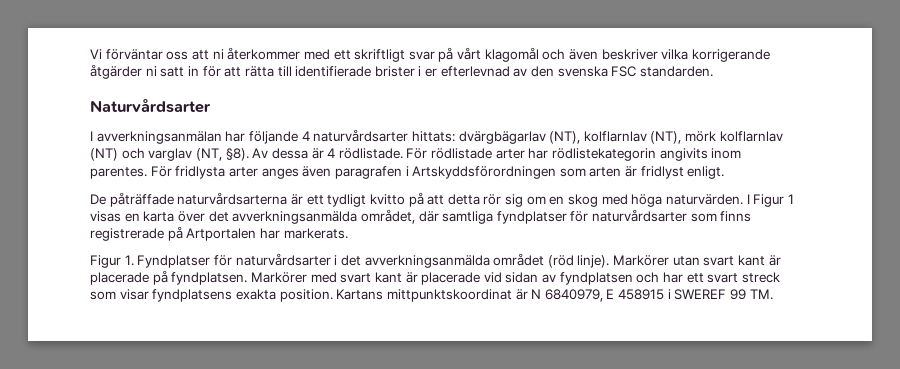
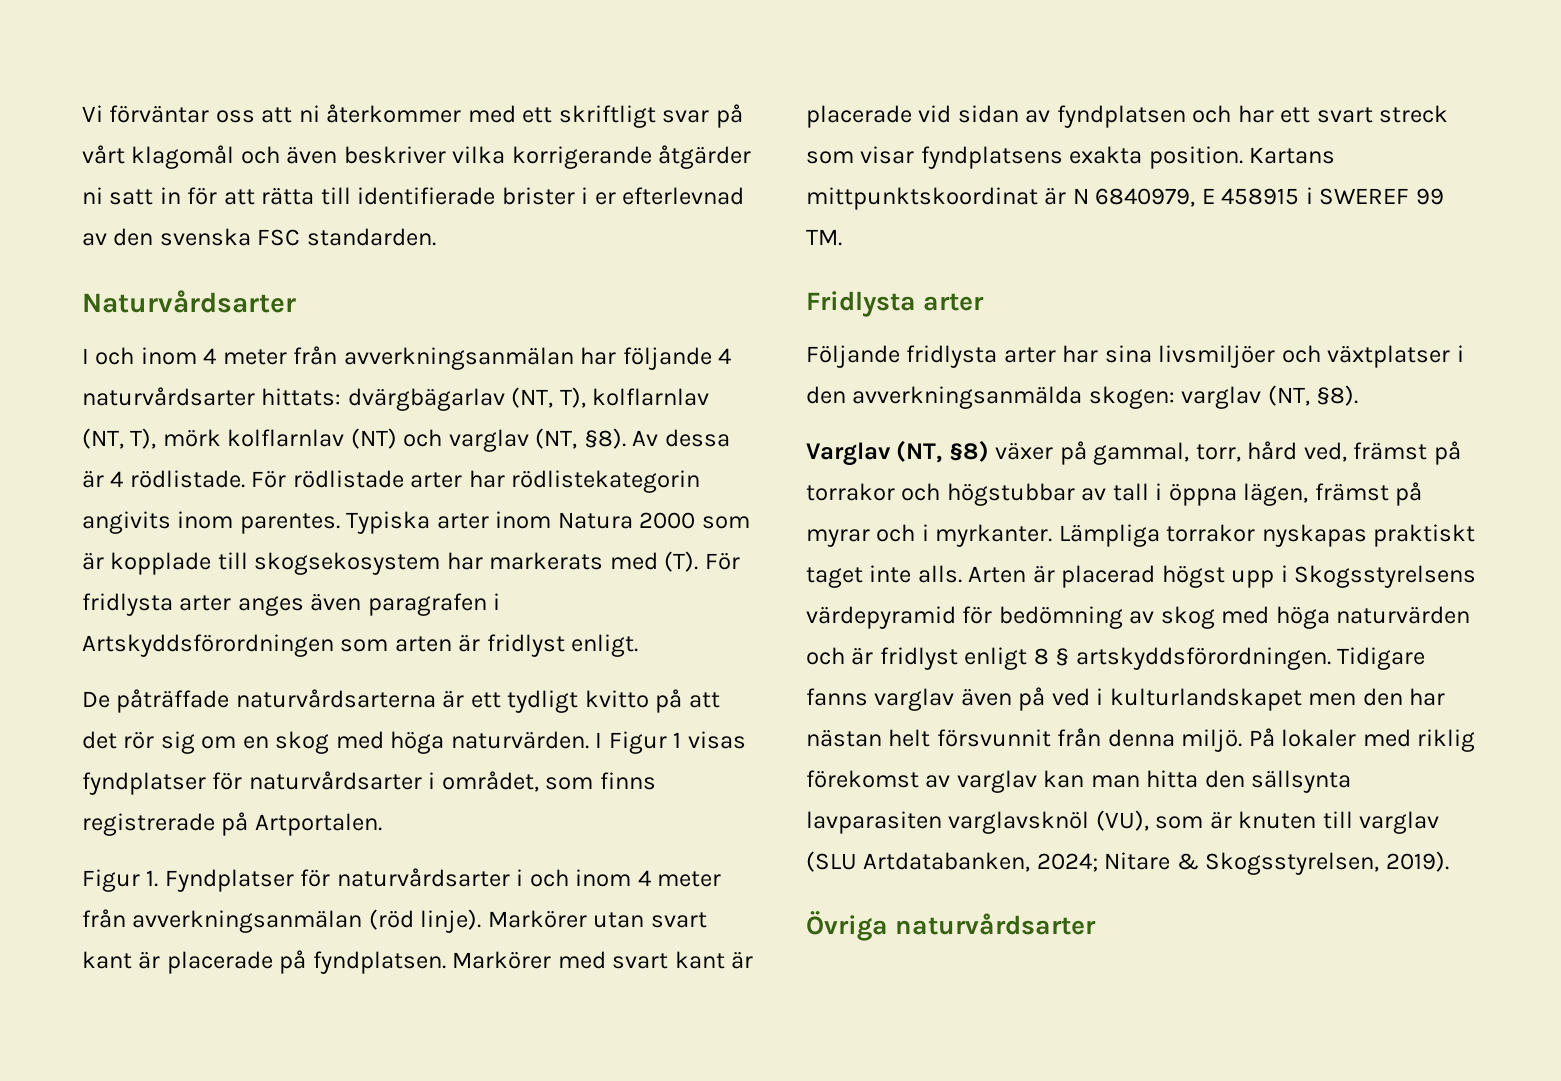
- I avverkningsanmälan har följande 4 naturvårdsarter hittats: dvärgbägarlav (NT), kolflarnlav (NT), mörk kolflarnlav (NT) och varglav (NT, §8).
+ I och inom 4 meter från avverkningsanmälan har följande 4 naturvårdsarter hittats: dvärgbägarlav (NT, T), kolflarnlav (NT, T), mörk kolflarnlav (NT) och varglav (NT, §8).
- För fridlysta arter anges även paragrafen i Artskyddsförordningen som arten är fridlyst enligt.
+ Typiska arter inom Natura 2000 som är kopplade till skogsekosystem har markerats med (T). För fridlysta arter anges även paragrafen i Artskyddsförordningen som arten är fridlyst enligt.
- De påträffade naturvårdsarterna är ett tydligt kvitto på att detta rör sig om en skog med höga naturvärden.
+ De påträffade naturvårdsarterna är ett tydligt kvitto på att det rör sig om en skog med höga naturvärden.
- I Figur 1 visas en karta över det avverkningsanmälda området, där samtliga fyndplatser för naturvårdsarter som finns registrerade på Artportalen har markerats.
+ I Figur 1 visas fyndplatser för naturvårdsarter i området, som finns registrerade på Artportalen.
- Figur 1. Fyndplatser för naturvårdsarter i det avverkningsanmälda området (röd linje).
+ Figur 1. Fyndplatser för naturvårdsarter i och inom 4 meter från avverkningsanmälan (röd linje).
+ Fridlysta arter
+ Följande fridlysta arter har sina livsmiljöer och växtplatser i den avverkningsanmälda skogen: varglav (NT, §8).
+ Varglav (NT, §8) växer på gammal, torr, hård ved, främst på torrakor och högstubbar av tall i öppna lägen, främst på myrar och i myrkanter. Lämpliga torrakor nyskapas praktiskt taget inte alls. Arten är placerad högst upp i Skogsstyrelsens värdepyramid för bedömning av skog med höga naturvärden och är fridlyst enligt 8 § artskyddsförordningen. Tidigare fanns varglav även på ved i kulturlandskapet men den har nästan helt försvunnit från denna miljö. På lokaler med riklig förekomst av varglav kan man hitta den sällsynta lavparasiten varglavsknöl (VU), som är knuten till varglav (SLU Artdatabanken, 2024; Nitare & Skogsstyrelsen, 2019).
+ Övriga naturvårdsarter

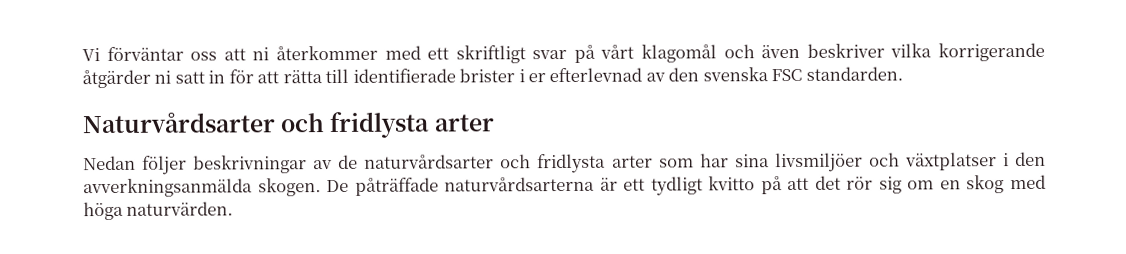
- Naturvårdsarter
- I och inom 4 meter från avverkningsanmälan har följande 4 naturvårdsarter hittats: dvärgbägarlav (NT, T), kolflarnlav (NT, T), mörk kolflarnlav (NT) och varglav (NT, §8). Av dessa är 4 rödlistade. För rödlistade arter har rödlistekategorin angivits inom parentes. Typiska arter inom Natura 2000 som är kopplade till skogsekosystem har markerats med (T). För fridlysta arter anges även paragrafen i Artskyddsförordningen som arten är fridlyst enligt.
- De påträffade naturvårdsarterna är ett tydligt kvitto på att det rör sig om en skog med höga naturvärden. I Figur 1 visas fyndplatser för naturvårdsarter i området, som finns registrerade på Artportalen.
- Figur 1. Fyndplatser för naturvårdsarter i och inom 4 meter från avverkningsanmälan (röd linje). Markörer utan svart kant är placerade på fyndplatsen. Markörer med svart kant är placerade vid sidan av fyndplatsen och har ett svart streck som visar fyndplatsens exakta position. Kartans mittpunktskoordinat är N 6840979, E 458915 i SWEREF 99 TM.
- Fridlysta arter
- Följande fridlysta arter har sina livsmiljöer och växtplatser i den avverkningsanmälda skogen: varglav (NT, §8).
- Varglav (NT, §8) växer på gammal, torr, hård ved, främst på torrakor och högstubbar av tall i öppna lägen, främst på myrar och i myrkanter. Lämpliga torrakor nyskapas praktiskt taget inte alls. Arten är placerad högst upp i Skogsstyrelsens värdepyramid för bedömning av skog med höga naturvärden och är fridlyst enligt 8 § artskyddsförordningen. Tidigare fanns varglav även på ved i kulturlandskapet men den har nästan helt försvunnit från denna miljö. På lokaler med riklig förekomst av varglav kan man hitta den sällsynta lavparasiten varglavsknöl (VU), som är knuten till varglav (SLU Artdatabanken, 2024; Nitare & Skogsstyrelsen, 2019).
- Övriga naturvårdsarter
+ Naturvårdsarter och fridlysta arter
+ Nedan följer beskrivningar av de naturvårdsarter och fridlysta arter som har sina livsmiljöer och växtplatser i den avverkningsanmälda skogen. De påträffade naturvårdsarterna är ett tydligt kvitto på att det rör sig om en skog med höga naturvärden.

